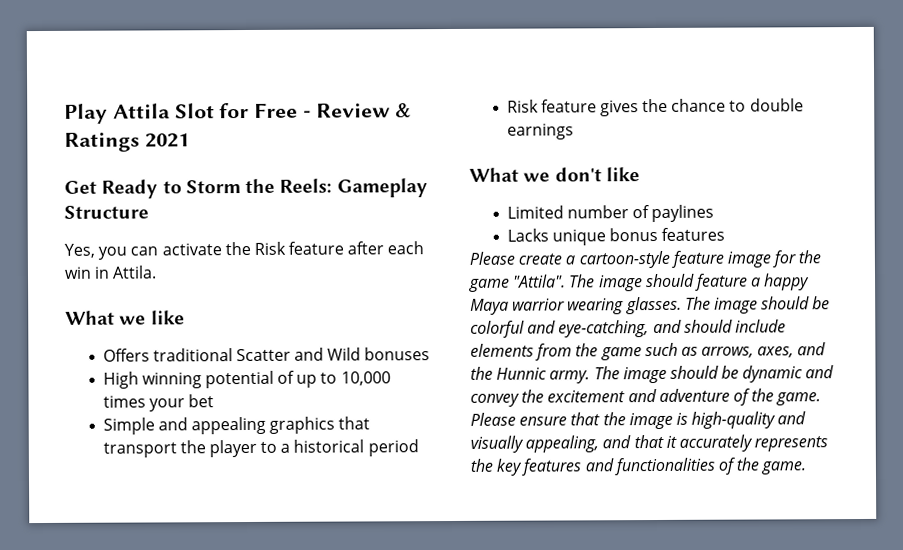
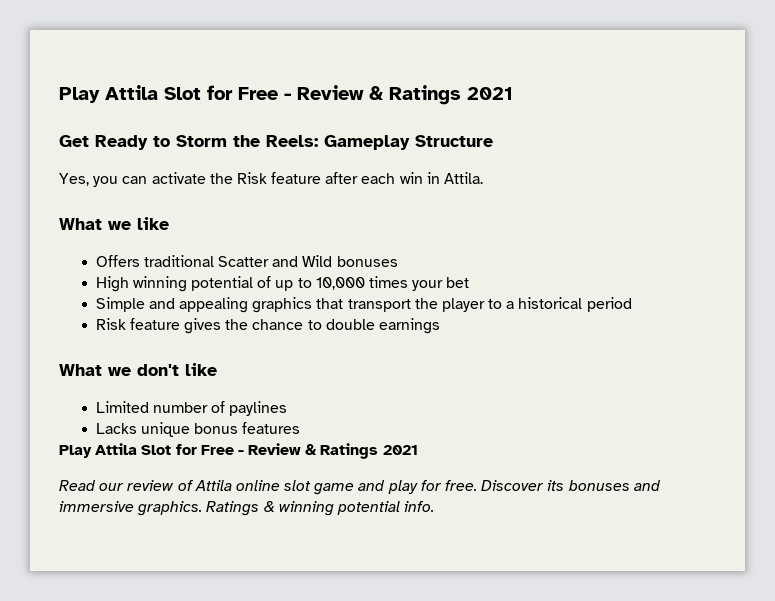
  Lacks unique bonus features
- Please create a cartoon-style feature image for the game "Attila". The image should feature a happy Maya warrior wearing glasses. The image should be colorful and eye-catching, and should include elements from the game such as arrows, axes, and the Hunnic army. The image should be dynamic and convey the excitement and adventure of the game. Please ensure that the image is high-quality and visually appealing, and that it accurately represents the key features and functionalities of the game.
+ Play Attila Slot for Free - Review & Ratings 2021
+ Read our review of Attila online slot game and play for free. Discover its bonuses and immersive graphics. Ratings & winning potential info.

